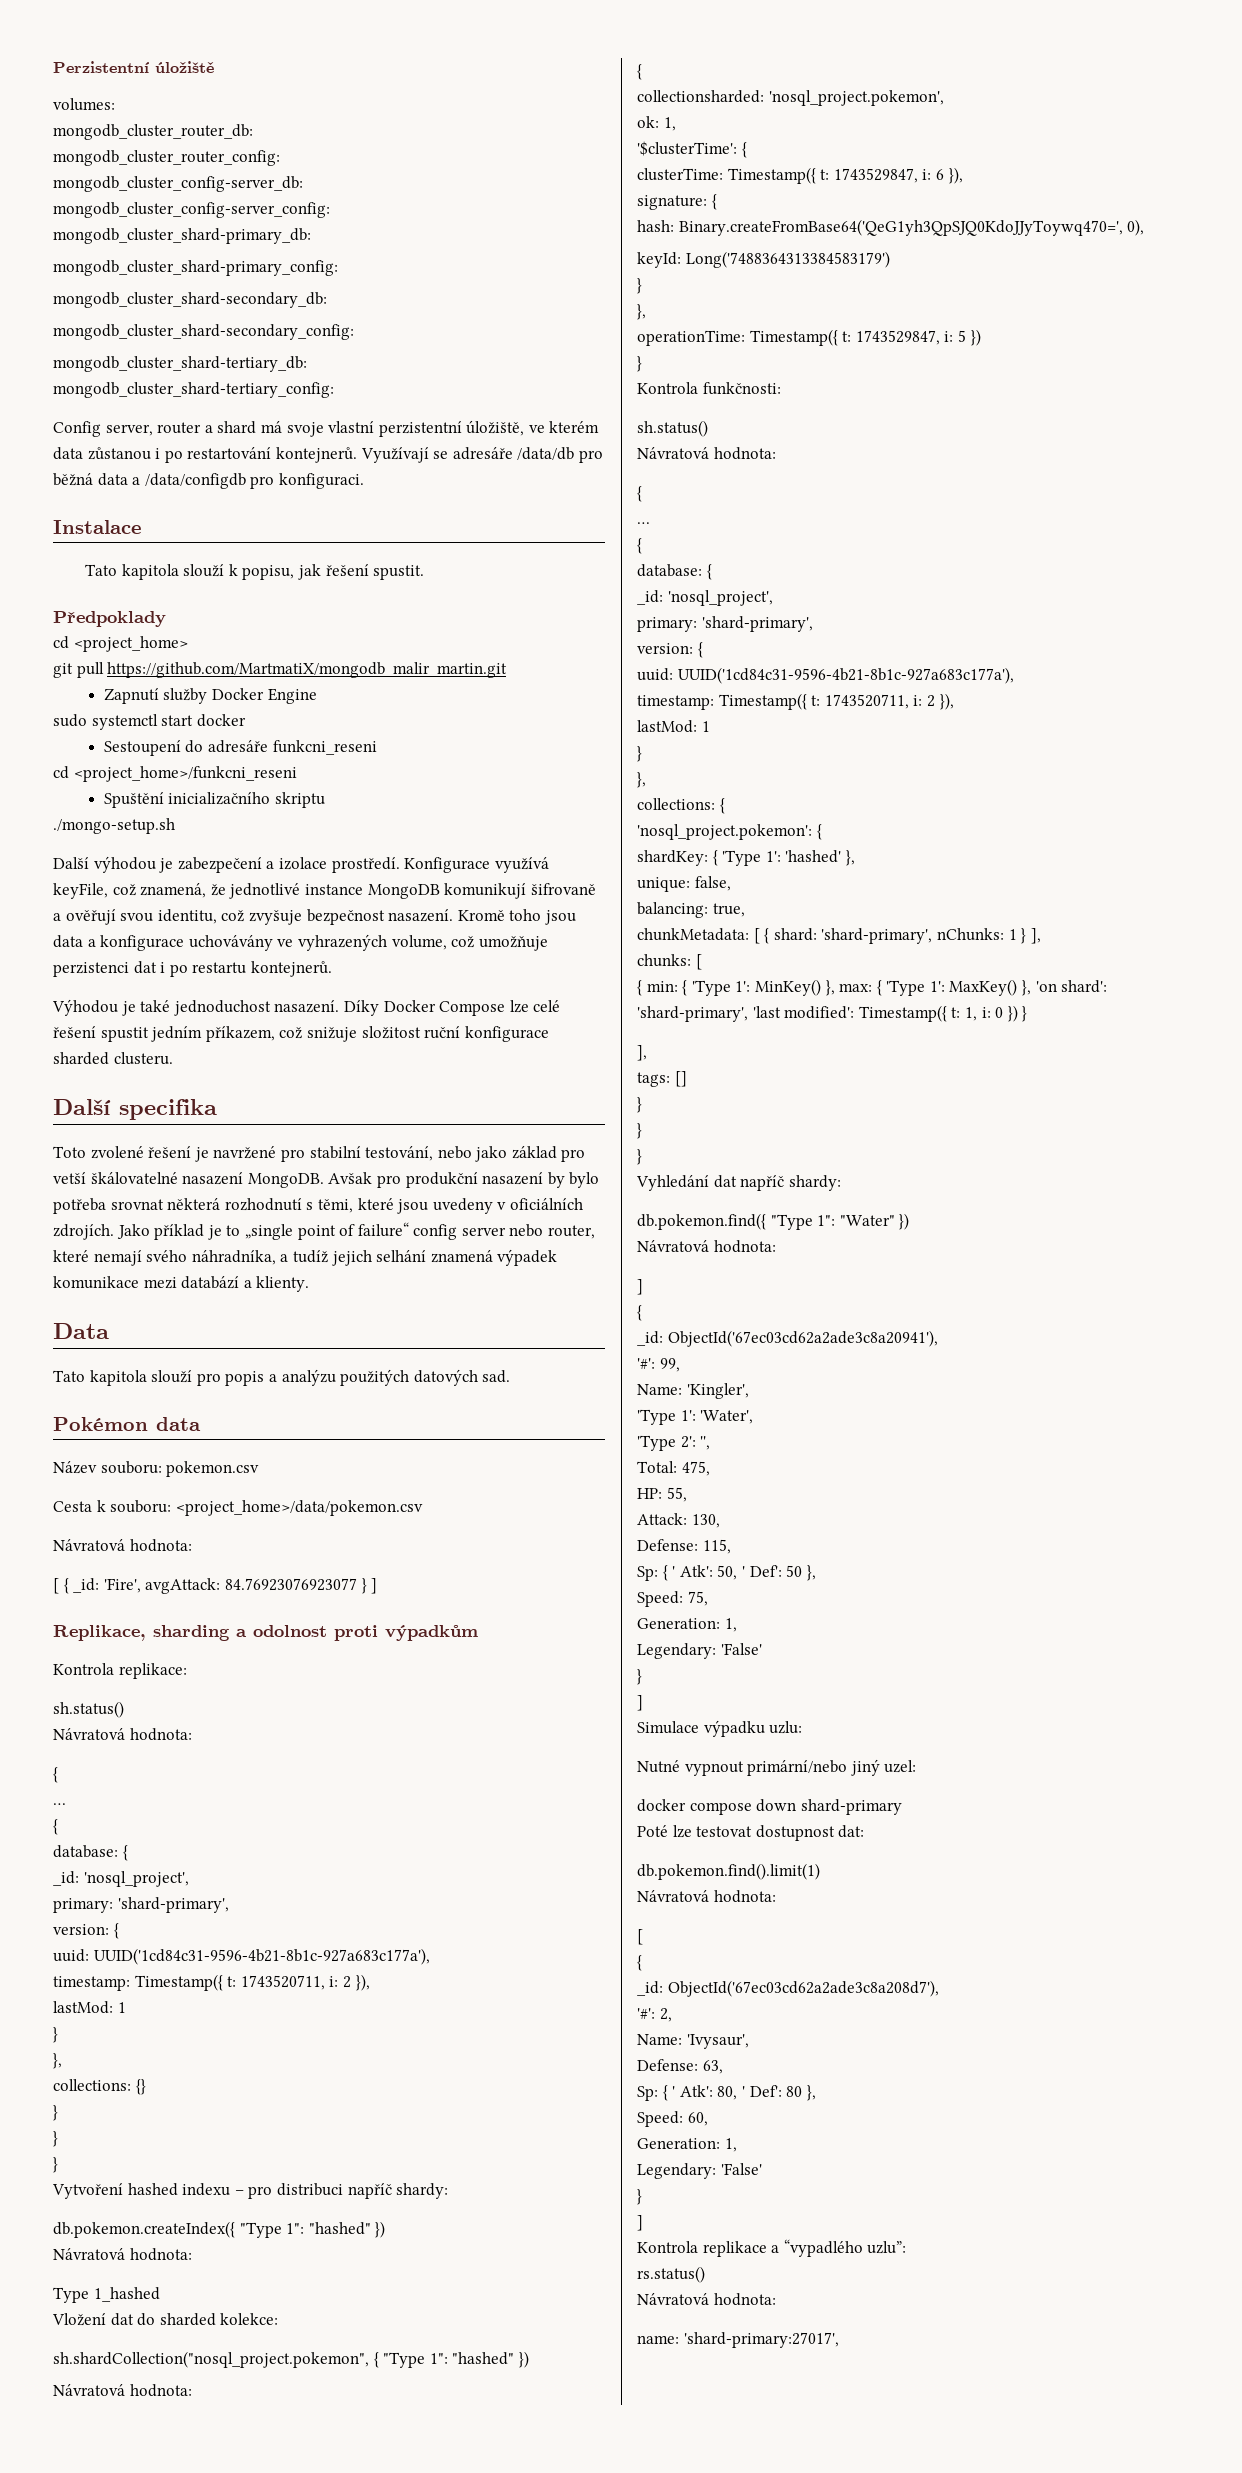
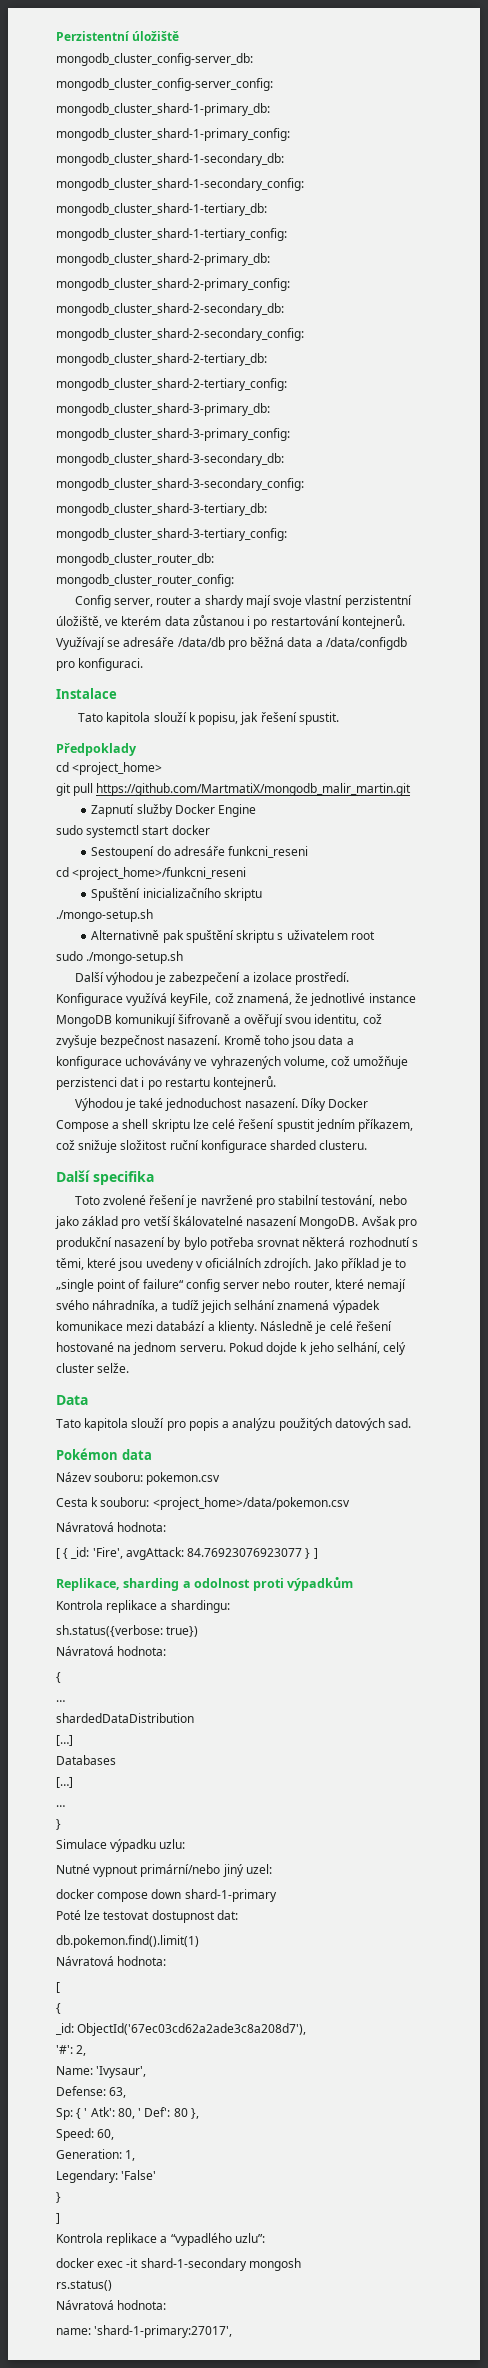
- volumes:
+ mongodb_cluster_config-server_db:
+ mongodb_cluster_config-server_config:
+ mongodb_cluster_shard-1-primary_db:
+ mongodb_cluster_shard-1-primary_config:
+ mongodb_cluster_shard-1-secondary_db:
+ mongodb_cluster_shard-1-secondary_config:
+ mongodb_cluster_shard-1-tertiary_db:
+ mongodb_cluster_shard-1-tertiary_config:
+ mongodb_cluster_shard-2-primary_db:
+ mongodb_cluster_shard-2-primary_config:
+ mongodb_cluster_shard-2-secondary_db:
+ mongodb_cluster_shard-2-secondary_config:
+ mongodb_cluster_shard-2-tertiary_db:
+ mongodb_cluster_shard-2-tertiary_config:
+ mongodb_cluster_shard-3-primary_db:
+ mongodb_cluster_shard-3-primary_config:
+ mongodb_cluster_shard-3-secondary_db:
+ mongodb_cluster_shard-3-secondary_config:
+ mongodb_cluster_shard-3-tertiary_db:
+ mongodb_cluster_shard-3-tertiary_config:
  mongodb_cluster_router_db:
  mongodb_cluster_router_config:
- mongodb_cluster_config-server_db:
- mongodb_cluster_config-server_config:
- mongodb_cluster_shard-primary_db:
- mongodb_cluster_shard-primary_config:
- mongodb_cluster_shard-secondary_db:
- mongodb_cluster_shard-secondary_config:
- mongodb_cluster_shard-tertiary_db:
- mongodb_cluster_shard-tertiary_config:
- Config server, router a shard má svoje vlastní perzistentní úložiště, ve kterém data zůstanou i po restartování kontejnerů.
+ Config server, router a shardy mají svoje vlastní perzistentní úložiště, ve kterém data zůstanou i po restartování kontejnerů.
+ Alternativně pak spuštění skriptu s uživatelem root
+ sudo ./mongo-setup.sh
- Díky Docker Compose lze celé řešení spustit jedním příkazem, což snižuje složitost ruční konfigurace sharded clusteru.
+ Díky Docker Compose a shell skriptu lze celé řešení spustit jedním příkazem, což snižuje složitost ruční konfigurace sharded clusteru.
+ Následně je celé řešení hostované na jednom serveru. Pokud dojde k jeho selhání, celý cluster selže.
- Kontrola replikace:
- sh.status()
+ Kontrola replikace a shardingu:
+ sh.status({verbose: true})
  Návratová hodnota:
  {
  …
- {
- database: {
- _id: 'nosql_project',
- primary: 'shard-primary',
- version: {
- uuid: UUID('1cd84c31-9596-4b21-8b1c-927a683c177a'),
- timestamp: Timestamp({ t: 1743520711, i: 2 }),
- lastMod: 1
+ shardedDataDistribution
+ […]
+ Databases
+ […]
+ …
  }
- },
- collections: {}
- }
- }
- }
- Vytvoření hashed indexu – pro distribuci napříč shardy:
- db.pokemon.createIndex({ "Type 1": "hashed" })
- Návratová hodnota:
- Type 1_hashed
- Vložení dat do sharded kolekce:
- sh.shardCollection("nosql_project.pokemon", { "Type 1": "hashed" })
- Návratová hodnota:
- {
- collectionsharded: 'nosql_project.pokemon',
- ok: 1,
- '$clusterTime': {
- clusterTime: Timestamp({ t: 1743529847, i: 6 }),
- signature: {
- hash: Binary.createFromBase64('QeG1yh3QpSJQ0KdoJJyToywq470=', 0),
- keyId: Long('7488364313384583179')
- }
- },
- operationTime: Timestamp({ t: 1743529847, i: 5 })
- }
- Kontrola funkčnosti:
- sh.status()
- Návratová hodnota:
- {
- …
- {
- database: {
- _id: 'nosql_project',
- primary: 'shard-primary',
- version: {
- uuid: UUID('1cd84c31-9596-4b21-8b1c-927a683c177a'),
- timestamp: Timestamp({ t: 1743520711, i: 2 }),
- lastMod: 1
- }
- },
- collections: {
- 'nosql_project.pokemon': {
- shardKey: { 'Type 1': 'hashed' },
- unique: false,
- balancing: true,
- chunkMetadata: [ { shard: 'shard-primary', nChunks: 1 } ],
- chunks: [
- { min: { 'Type 1': MinKey() }, max: { 'Type 1': MaxKey() }, 'on shard': 'shard-primary', 'last modified': Timestamp({ t: 1, i: 0 }) }
- ],
- tags: []
- }
- }
- }
- Vyhledání dat napříč shardy:
- db.pokemon.find({ "Type 1": "Water" })
- Návratová hodnota:
- ]
- {
- _id: ObjectId('67ec03cd62a2ade3c8a20941'),
- '#': 99,
- Name: 'Kingler',
- 'Type 1': 'Water',
- 'Type 2': '',
- Total: 475,
- HP: 55,
- Attack: 130,
- Defense: 115,
- Sp: { ' Atk': 50, ' Def': 50 },
- Speed: 75,
- Generation: 1,
- Legendary: 'False'
- }
- ]
- docker compose down shard-primary
+ docker compose down shard-1-primary
+ docker exec -it shard-1-secondary mongosh
- name: 'shard-primary:27017',
+ name: 'shard-1-primary:27017',

